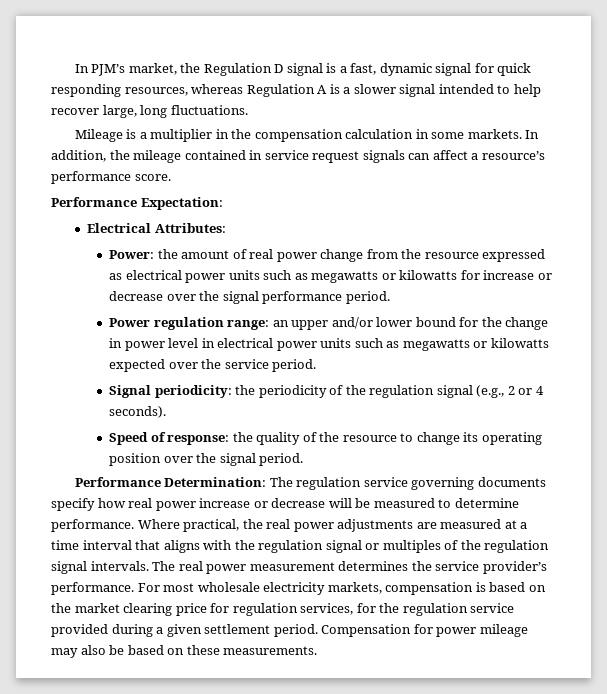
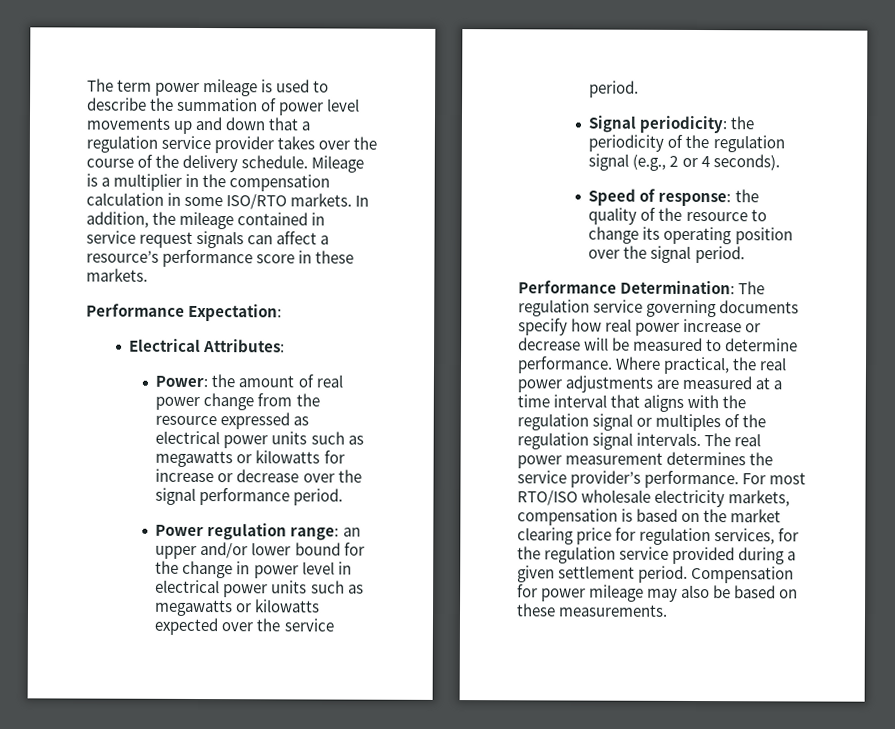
- In PJM’s market, the Regulation D signal is a fast, dynamic signal for quick responding resources, whereas Regulation A is a slower signal intended to help recover large, long fluctuations.
- Mileage is a multiplier in the compensation calculation in some markets.
+ The term power mileage is used to describe the summation of power level movements up and down that a regulation service provider takes over the course of the delivery schedule. Mileage is a multiplier in the compensation calculation in some ISO/RTO markets.
- In addition, the mileage contained in service request signals can affect a resource’s performance score.
+ In addition, the mileage contained in service request signals can affect a resource’s performance score in these markets.
- For most wholesale electricity markets, compensation is based on the market clearing price for regulation services, for the regulation service provided during a given settlement period.
+ For most RTO/ISO wholesale electricity markets, compensation is based on the market clearing price for regulation services, for the regulation service provided during a given settlement period.

